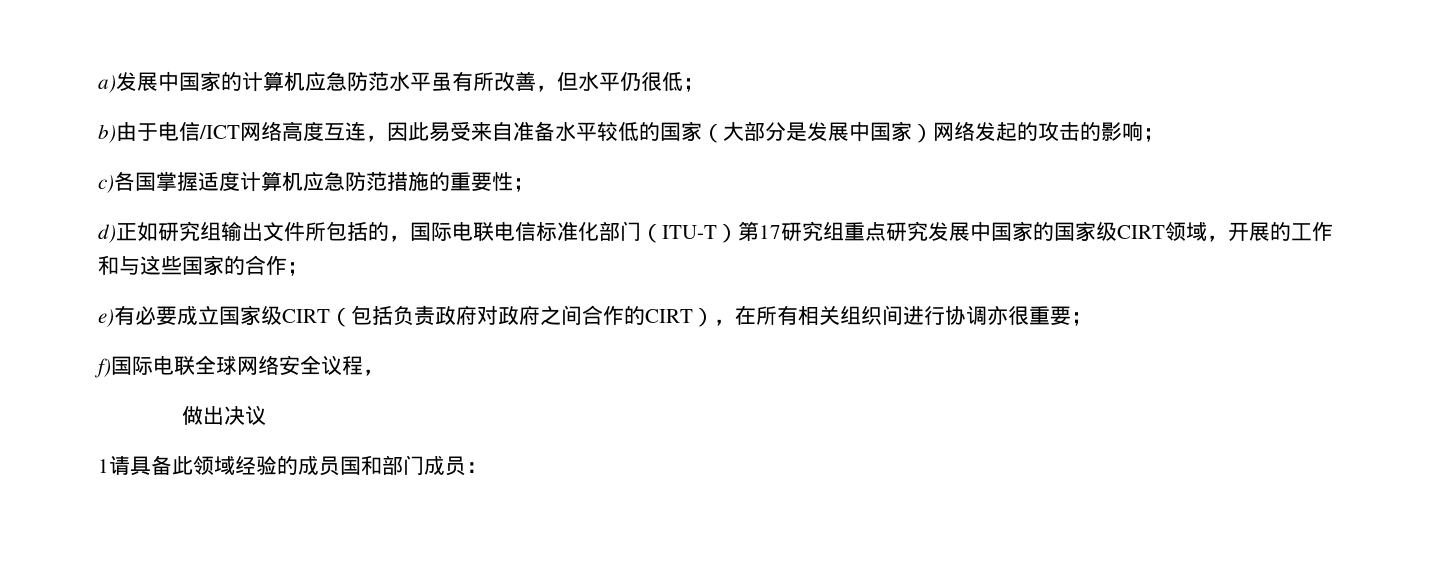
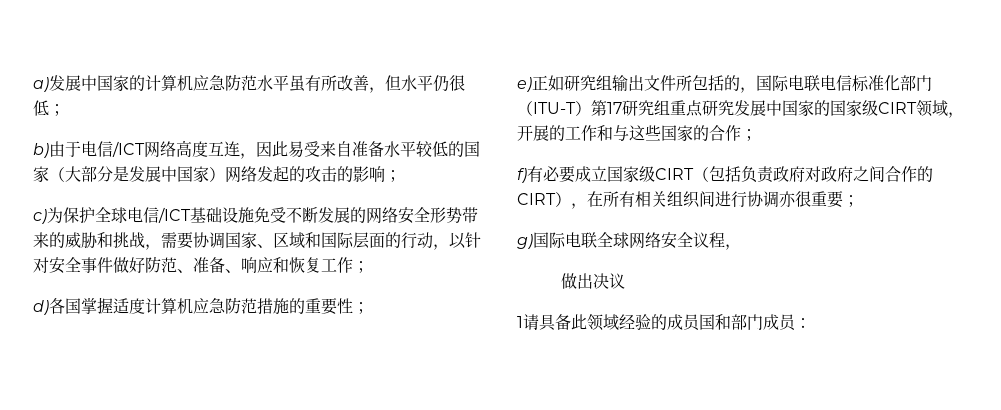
- c)各国掌握适度计算机应急防范措施的重要性；
+ c)为保护全球电信/ICT基础设施免受不断发展的网络安全形势带来的威胁和挑战，需要协调国家、区域和国际层面的行动，以针对安全事件做好防范、准备、响应和恢复工作；
+ d)各国掌握适度计算机应急防范措施的重要性；
- d)正如研究组输出文件所包括的，国际电联电信标准化部门（ITU-T）第17研究组重点研究发展中国家的国家级CIRT领域，开展的工作和与这些国家的合作；
+ e)正如研究组输出文件所包括的，国际电联电信标准化部门（ITU-T）第17研究组重点研究发展中国家的国家级CIRT领域，开展的工作和与这些国家的合作；
- e)有必要成立国家级CIRT（包括负责政府对政府之间合作的CIRT），在所有相关组织间进行协调亦很重要；
+ f)有必要成立国家级CIRT（包括负责政府对政府之间合作的CIRT），在所有相关组织间进行协调亦很重要；
- f)国际电联全球网络安全议程，
+ g)国际电联全球网络安全议程，

